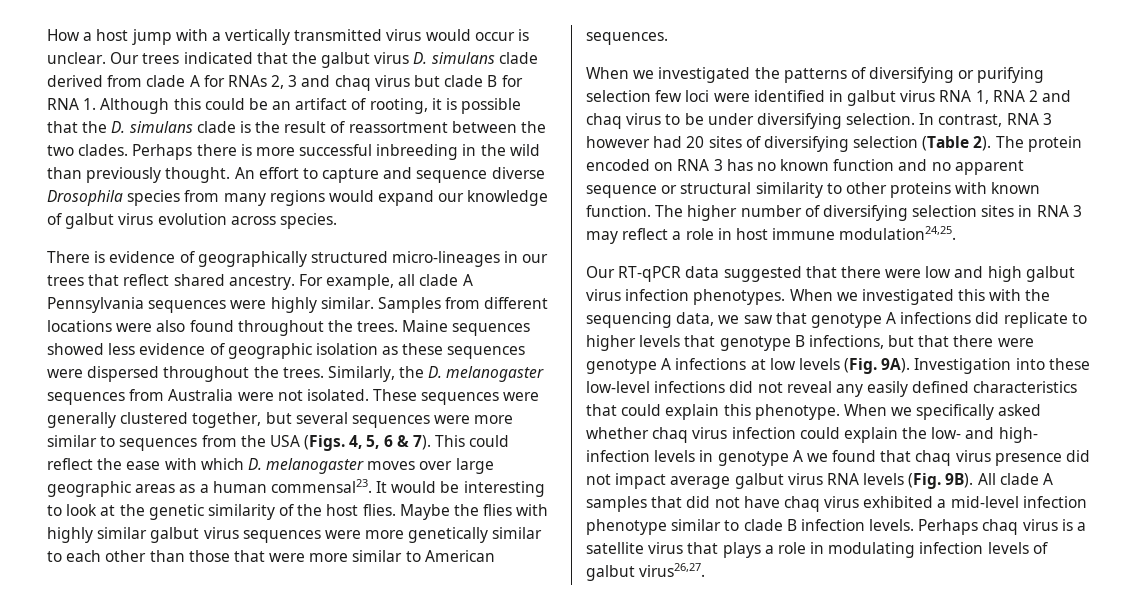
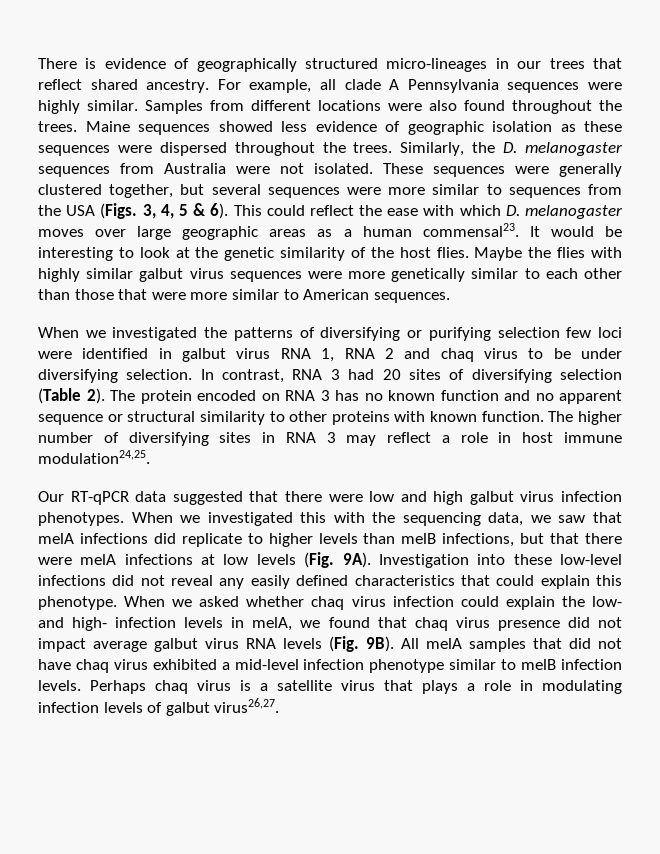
- How a host jump with a vertically transmitted virus would occur is unclear. Our trees indicated that the galbut virus D. simulans clade derived from clade A for RNAs 2, 3 and chaq virus but clade B for RNA 1. Although this could be an artifact of rooting, it is possible that the D. simulans clade is the result of reassortment between the two clades. Perhaps there is more successful inbreeding in the wild than previously thought. An effort to capture and sequence diverse Drosophila species from many regions would expand our knowledge of galbut virus evolution across species.
- These sequences were generally clustered together, but several sequences were more similar to sequences from the USA (Figs. 4, 5, 6 & 7).
+ These sequences were generally clustered together, but several sequences were more similar to sequences from the USA (Figs. 3, 4, 5 & 6).
- In contrast, RNA 3 however had 20 sites of diversifying selection (Table 2).
+ In contrast, RNA 3 had 20 sites of diversifying selection (Table 2).
- The higher number of diversifying selection sites in RNA 3 may reflect a role in host immune modulation24,25.
+ The higher number of diversifying sites in RNA 3 may reflect a role in host immune modulation24,25.
- When we investigated this with the sequencing data, we saw that genotype A infections did replicate to higher levels that genotype B infections, but that there were genotype A infections at low levels (Fig. 9A).
+ When we investigated this with the sequencing data, we saw that melA infections did replicate to higher levels than melB infections, but that there were melA infections at low levels (Fig. 9A).
- When we specifically asked whether chaq virus infection could explain the low- and high- infection levels in genotype A we found that chaq virus presence did not impact average galbut virus RNA levels (Fig. 9B).
+ When we asked whether chaq virus infection could explain the low- and high- infection levels in melA, we found that chaq virus presence did not impact average galbut virus RNA levels (Fig. 9B).
- All clade A samples that did not have chaq virus exhibited a mid-level infection phenotype similar to clade B infection levels.
+ All melA samples that did not have chaq virus exhibited a mid-level infection phenotype similar to melB infection levels.

